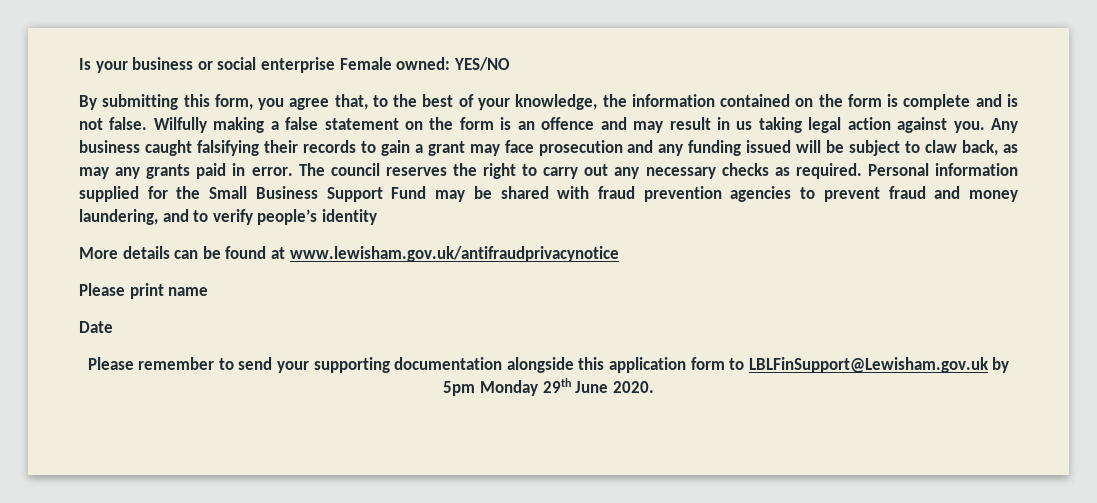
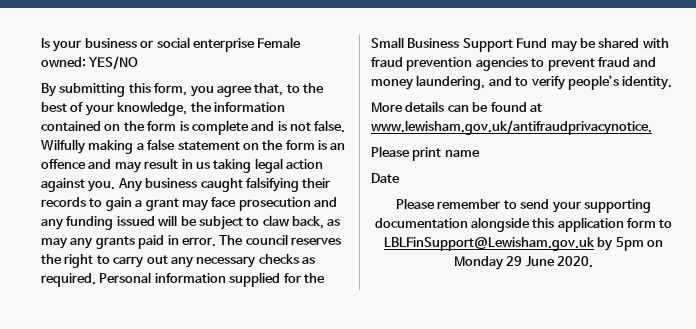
- Personal information supplied for the Small Business Support Fund may be shared with fraud prevention agencies to prevent fraud and money laundering, and to verify people’s identity
+ Personal information supplied for the Small Business Support Fund may be shared with fraud prevention agencies to prevent fraud and money laundering, and to verify people’s identity.
- More details can be found at www.lewisham.gov.uk/antifraudprivacynotice
+ More details can be found at www.lewisham.gov.uk/antifraudprivacynotice.
- Please remember to send your supporting documentation alongside this application form to LBLFinSupport@Lewisham.gov.uk by 5pm Monday 29th June 2020.
+ Please remember to send your supporting documentation alongside this application form to LBLFinSupport@Lewisham.gov.uk by 5pm on Monday 29 June 2020.

